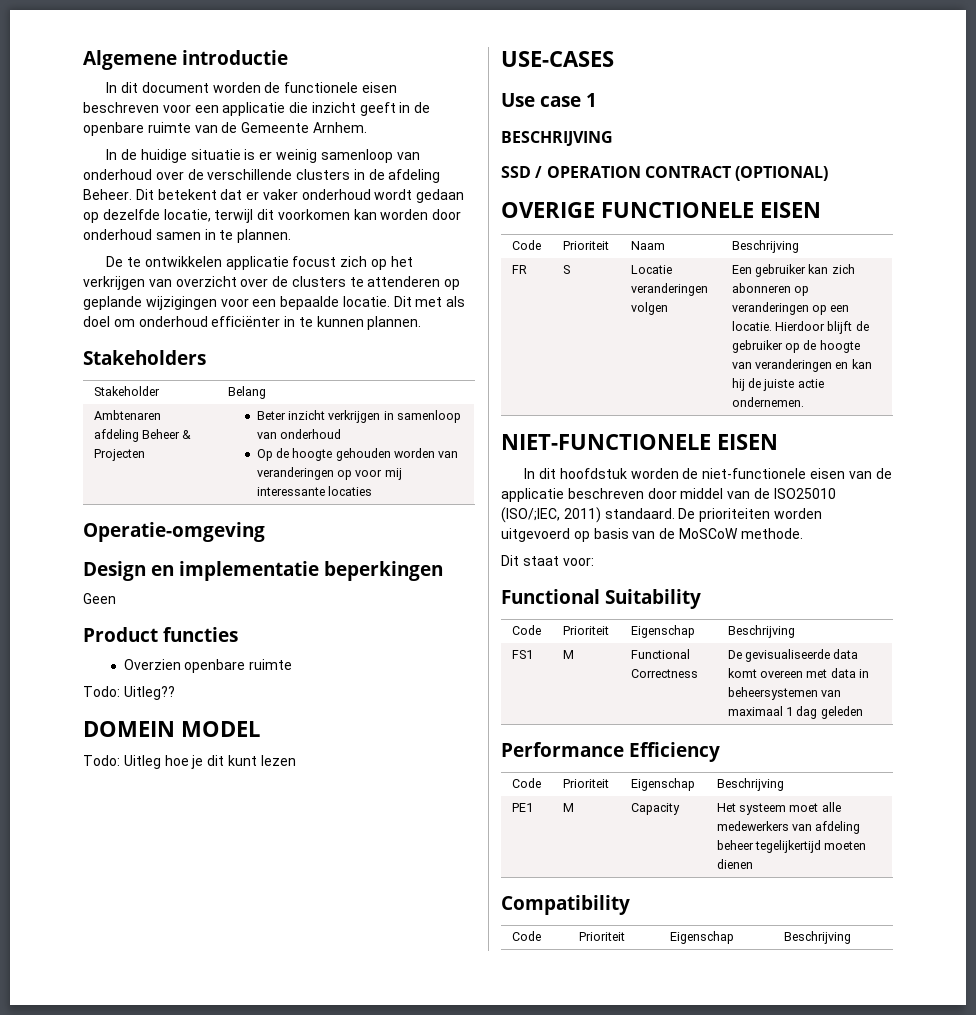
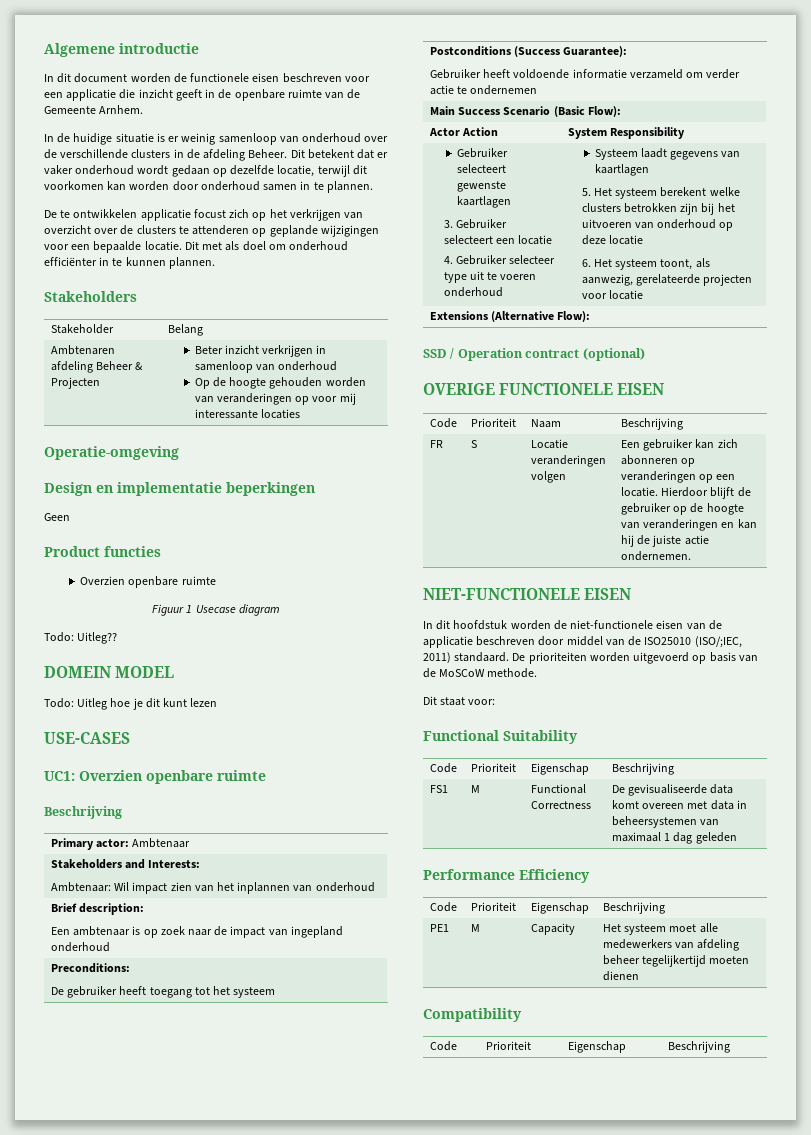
+ Figuur 1 Usecase diagram
- Use case 1
- BESCHRIJVING
+ UC1: Overzien openbare ruimte
+ Beschrijving
+ Primary actor: Ambtenaar
+ Stakeholders and Interests:
+ Ambtenaar: Wil impact zien van het inplannen van onderhoud
+ Brief description:
+ Een ambtenaar is op zoek naar de impact van ingepland onderhoud
+ Preconditions:
+ De gebruiker heeft toegang tot het systeem
+ Postconditions (Success Guarantee):
+ Gebruiker heeft voldoende informatie verzameld om verder actie te ondernemen
+ Main Success Scenario (Basic Flow):
+ Actor Action | System Responsibility
+ Gebruiker selecteert gewenste kaartlagen
+ 3. Gebruiker selecteert een locatie
+ 4. Gebruiker selecteer type uit te voeren onderhoud | Systeem laadt gegevens van kaartlagen
+ 5. Het systeem berekent welke clusters betrokken zijn bij het uitvoeren van onderhoud op deze locatie
+ 6. Het systeem toont, als aanwezig, gerelateerde projecten voor locatie
+ Extensions (Alternative Flow):
- SSD / OPERATION CONTRACT (OPTIONAL)
+ SSD / Operation contract (optional)

